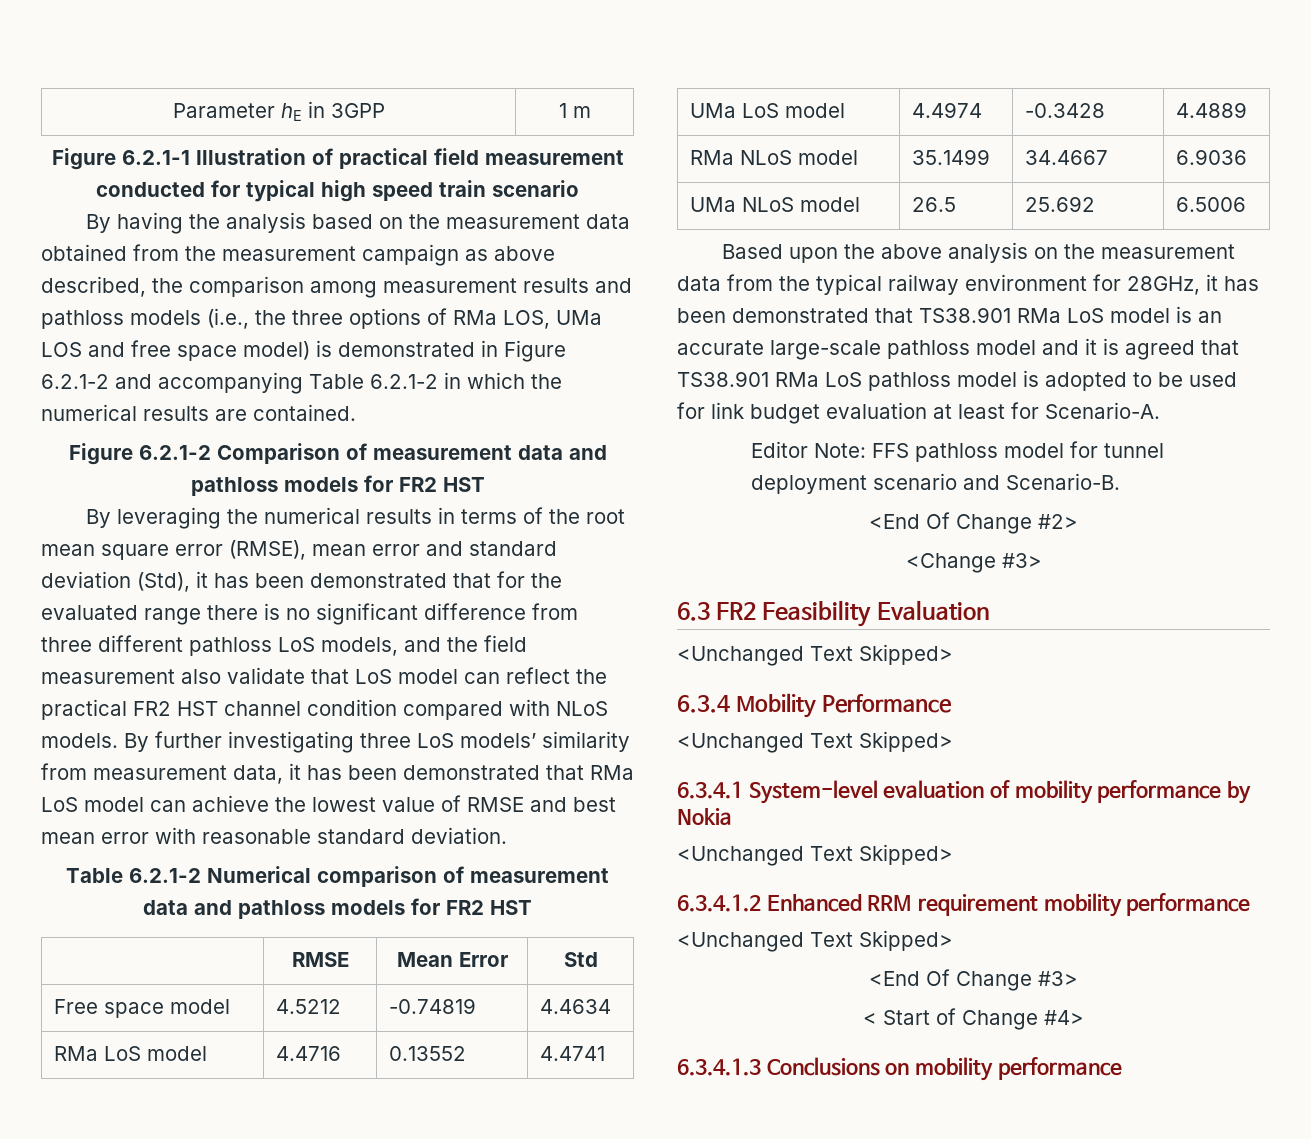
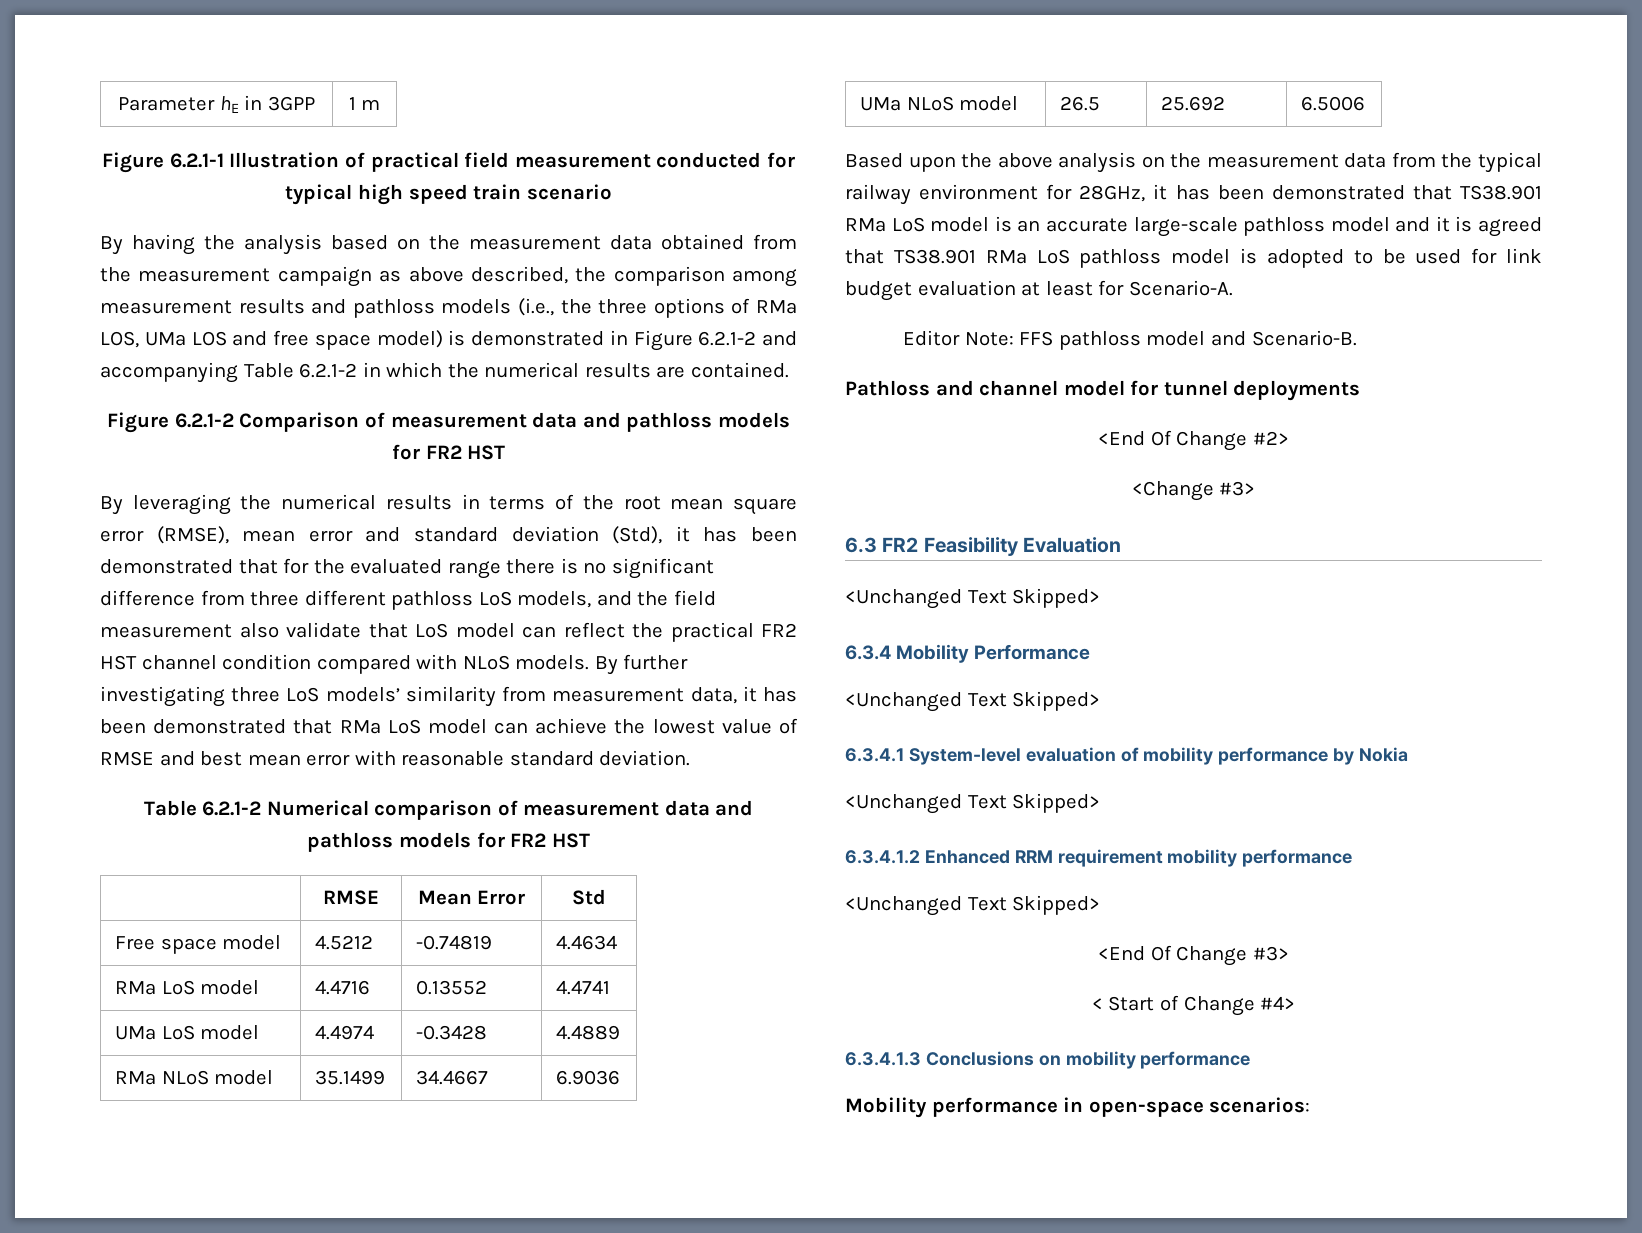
- Editor Note: FFS pathloss model for tunnel deployment scenario and Scenario-B.
+ Editor Note: FFS pathloss model and Scenario-B.
+ Pathloss and channel model for tunnel deployments
+ Mobility performance in open-space scenarios:

